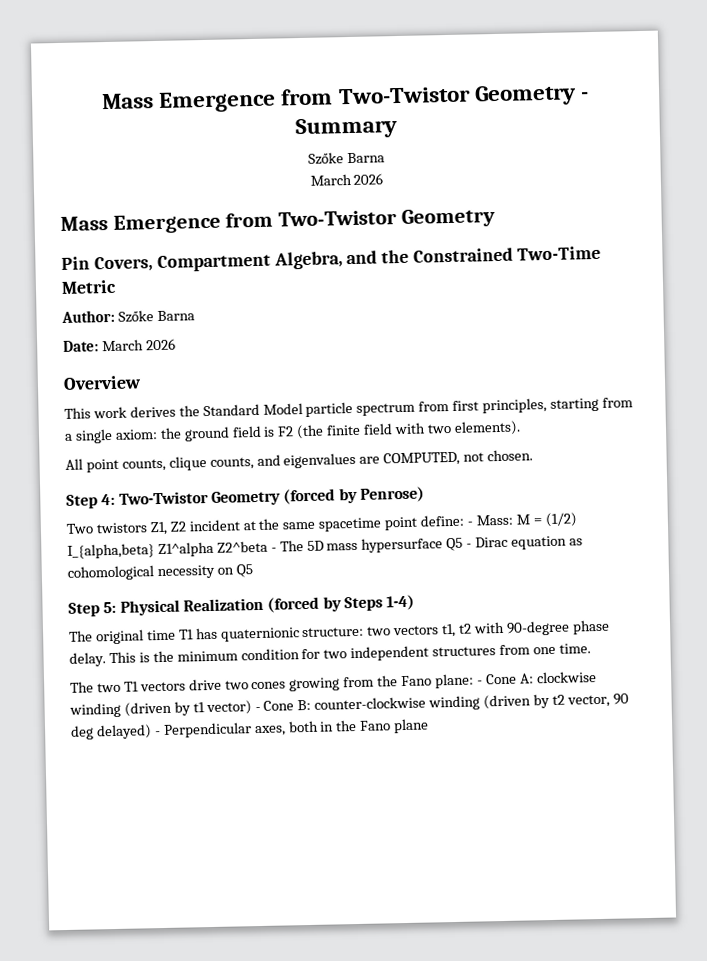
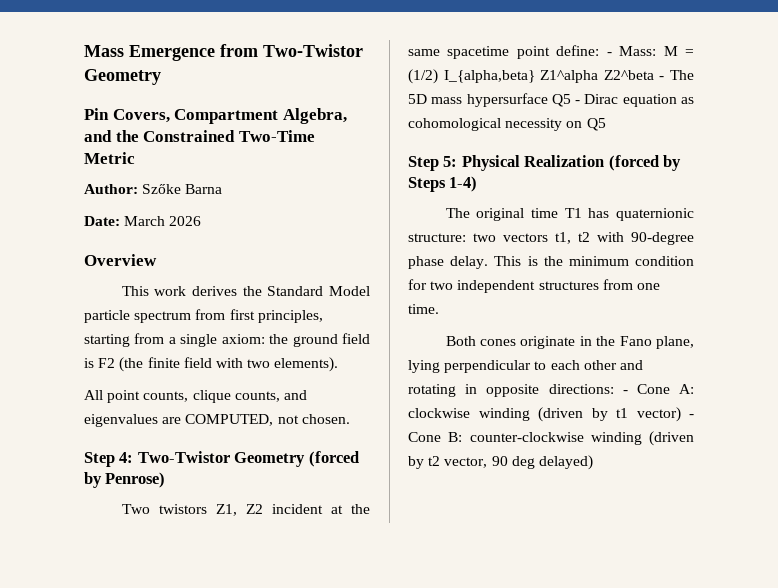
- Mass Emergence from Two-Twistor Geometry - Summary
- Szőke Barna
- March 2026
- The two T1 vectors drive two cones growing from the Fano plane: - Cone A: clockwise winding (driven by t1 vector) - Cone B: counter-clockwise winding (driven by t2 vector, 90 deg delayed) - Perpendicular axes, both in the Fano plane
+ Both cones originate in the Fano plane, lying perpendicular to each other and rotating in opposite directions: - Cone A: clockwise winding (driven by t1 vector) - Cone B: counter-clockwise winding (driven by t2 vector, 90 deg delayed)

